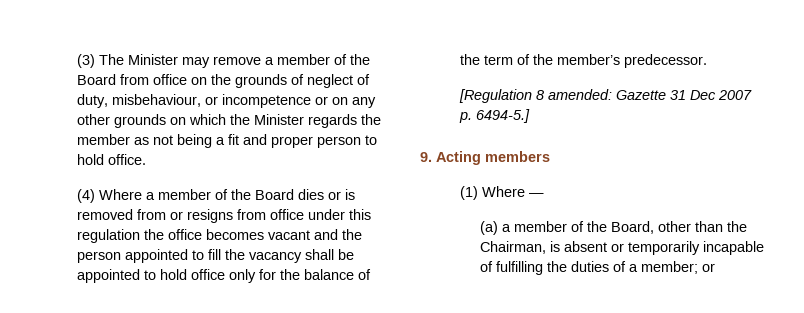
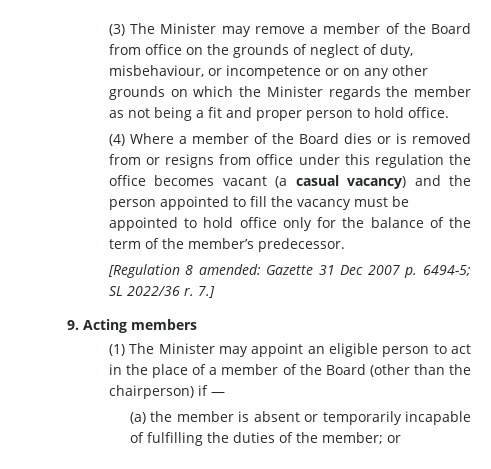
- (4) Where a member of the Board dies or is removed from or resigns from office under this regulation the office becomes vacant and the person appointed to fill the vacancy shall be appointed to hold office only for the balance of the term of the member’s predecessor.
+ (4) Where a member of the Board dies or is removed from or resigns from office under this regulation the office becomes vacant (a casual vacancy) and the person appointed to fill the vacancy must be appointed to hold office only for the balance of the term of the member’s predecessor.
- [Regulation 8 amended: Gazette 31 Dec 2007 p. 6494-5.]
+ [Regulation 8 amended: Gazette 31 Dec 2007 p. 6494-5; SL 2022/36 r. 7.]
- (1) Where —
- (a) a member of the Board, other than the Chairman, is absent or temporarily incapable of fulfilling the duties of a member; or
+ (1) The Minister may appoint an eligible person to act in the place of a member of the Board (other than the chairperson) if —
+ (a) the member is absent or temporarily incapable of fulfilling the duties of the member; or

